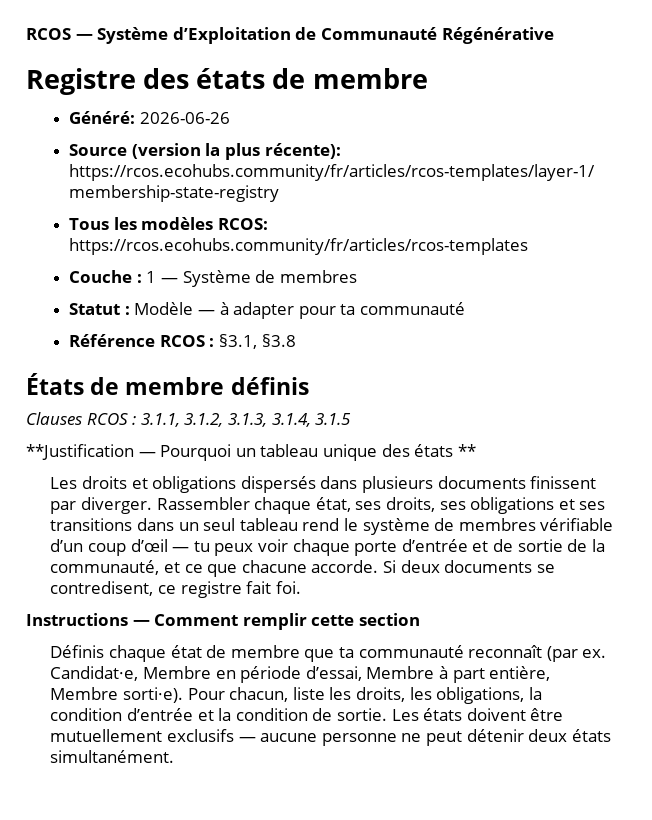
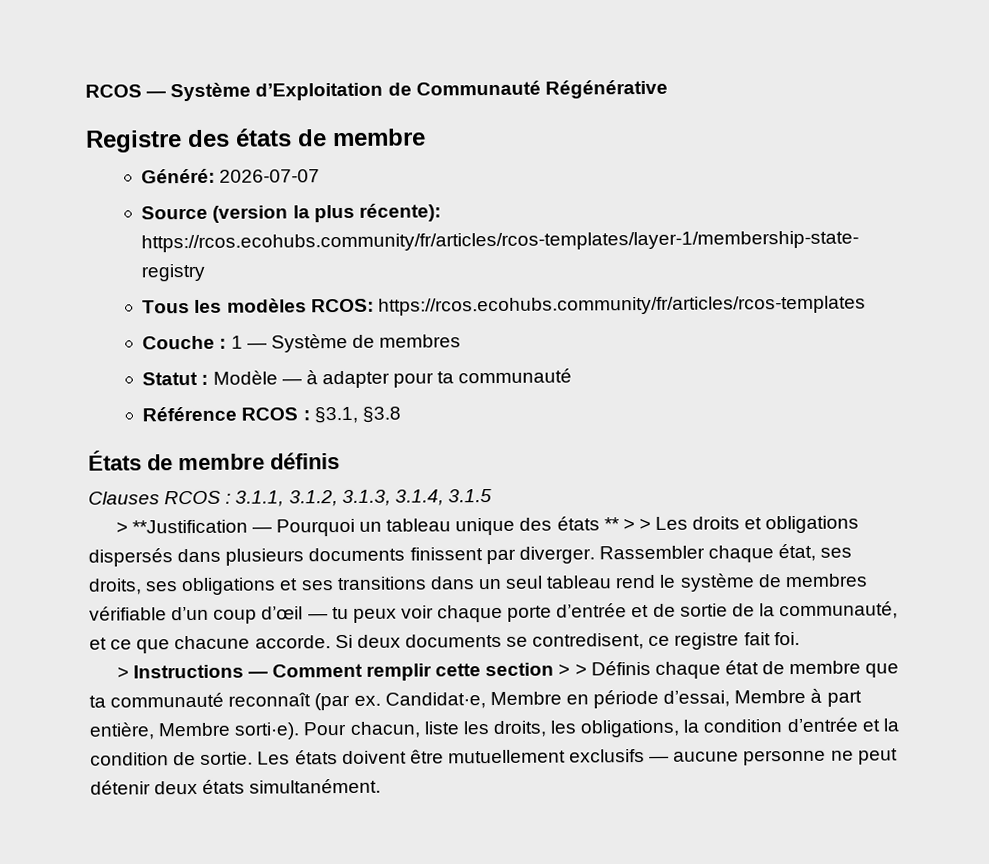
- Généré: 2026-06-26
+ Généré: 2026-07-07
- **Justification — Pourquoi un tableau unique des états **
- Les droits et obligations dispersés dans plusieurs documents finissent par diverger.
+ > **Justification — Pourquoi un tableau unique des états ** > > Les droits et obligations dispersés dans plusieurs documents finissent par diverger.
- Instructions — Comment remplir cette section
- Définis chaque état de membre que ta communauté reconnaît (par ex.
+ > Instructions — Comment remplir cette section > > Définis chaque état de membre que ta communauté reconnaît (par ex.

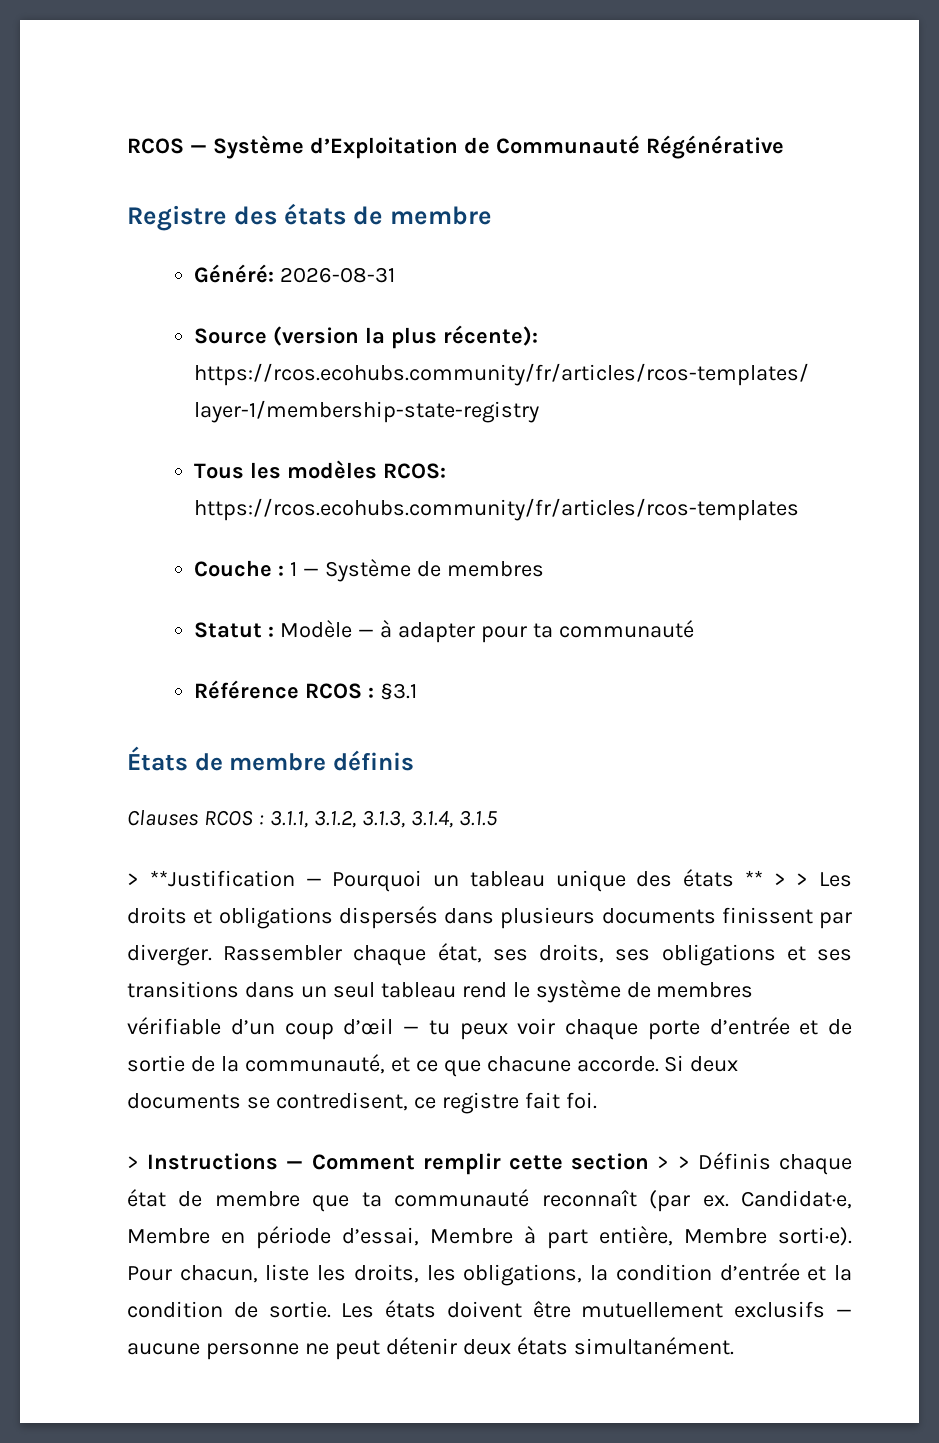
- Généré: 2026-07-07
+ Généré: 2026-08-31
- Référence RCOS : §3.1, §3.8
+ Référence RCOS : §3.1

